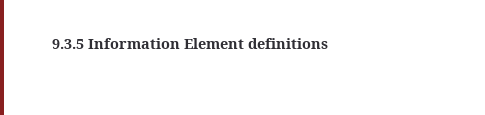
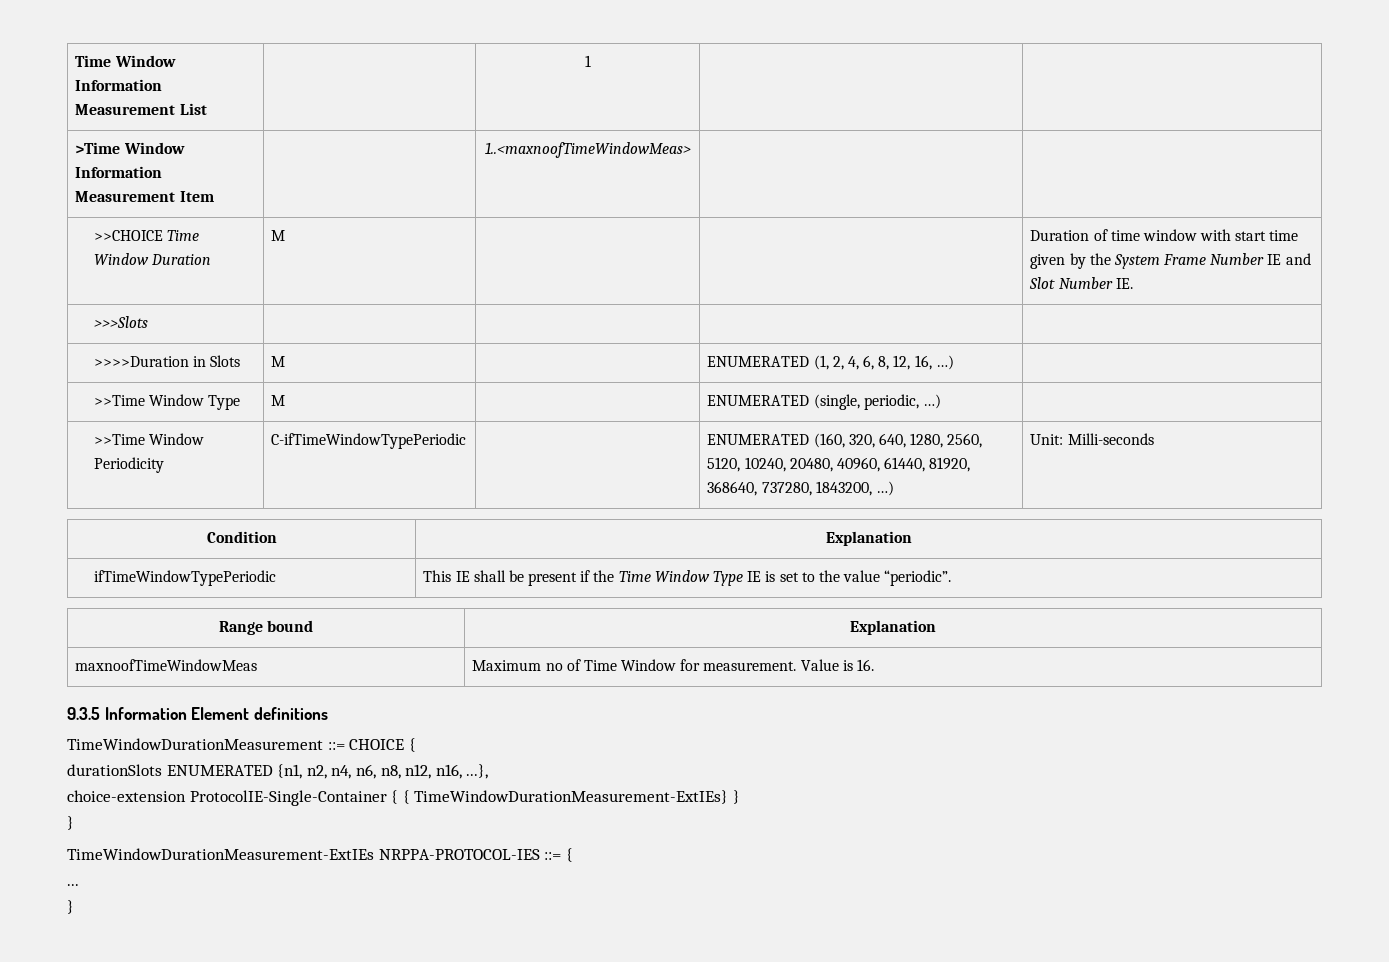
+ Time Window Information Measurement List | | 1 | |
+ >Time Window Information Measurement Item | | 1..<maxnoofTimeWindowMeas> | |
+ >>CHOICE Time Window Duration | M | | | Duration of time window with start time given by the System Frame Number IE and Slot Number IE.
+ >>>Slots | | | |
+ >>>>Duration in Slots | M | | ENUMERATED (1, 2, 4, 6, 8, 12, 16, …) |
+ >>Time Window Type | M | | ENUMERATED (single, periodic, …) |
+ >>Time Window Periodicity | C-ifTimeWindowTypePeriodic | | ENUMERATED (160, 320, 640, 1280, 2560, 5120, 10240, 20480, 40960, 61440, 81920, 368640, 737280, 1843200, …) | Unit: Milli-seconds
+ Condition | Explanation
+ ifTimeWindowTypePeriodic | This IE shall be present if the Time Window Type IE is set to the value “periodic”.
+ Range bound | Explanation
+ maxnoofTimeWindowMeas | Maximum no of Time Window for measurement. Value is 16.
  9.3.5 Information Element definitions
+ TimeWindowDurationMeasurement ::= CHOICE {
+ durationSlots ENUMERATED {n1, n2, n4, n6, n8, n12, n16, ...},
+ choice-extension ProtocolIE-Single-Container { { TimeWindowDurationMeasurement-ExtIEs} }
+ }
+ TimeWindowDurationMeasurement-ExtIEs NRPPA-PROTOCOL-IES ::= {
+ ...
+ }

